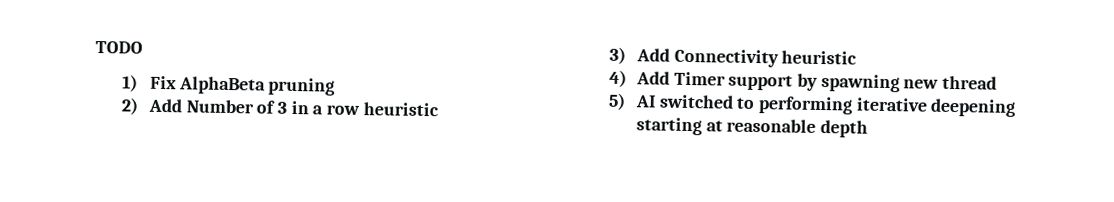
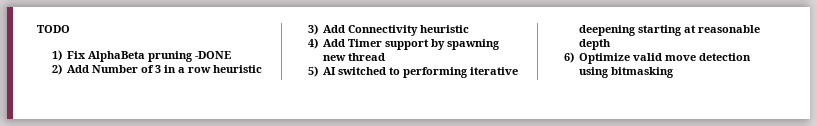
- 1) Fix AlphaBeta pruning
+ 1) Fix AlphaBeta pruning -DONE
+ 6) Optimize valid move detection using bitmasking

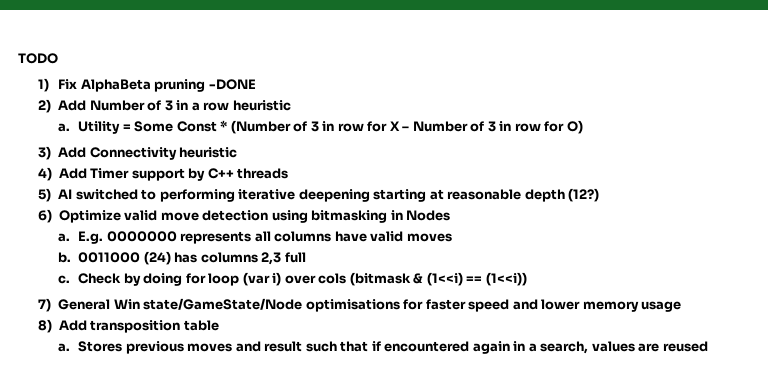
+ a. Utility = Some Const * (Number of 3 in row for X – Number of 3 in row for O)
- 4) Add Timer support by spawning new thread
+ 4) Add Timer support by C++ threads
- 5) AI switched to performing iterative deepening starting at reasonable depth
+ 5) AI switched to performing iterative deepening starting at reasonable depth (12?)
- 6) Optimize valid move detection using bitmasking
+ 6) Optimize valid move detection using bitmasking in Nodes
+ a. E.g. 0000000 represents all columns have valid moves
+ b. 0011000 (24) has columns 2,3 full
+ c. Check by doing for loop (var i) over cols (bitmask & (1<<i) == (1<<i))
+ 7) General Win state/GameState/Node optimisations for faster speed and lower memory usage
+ 8) Add transposition table
+ a. Stores previous moves and result such that if encountered again in a search, values are reused

